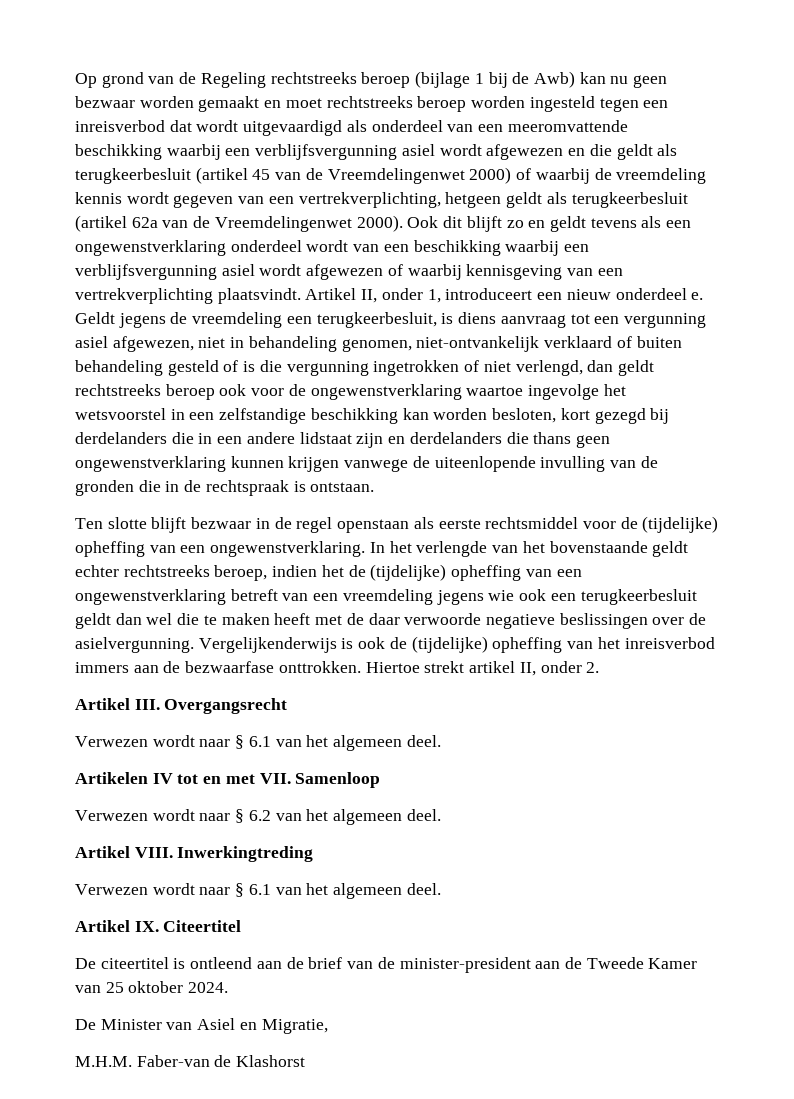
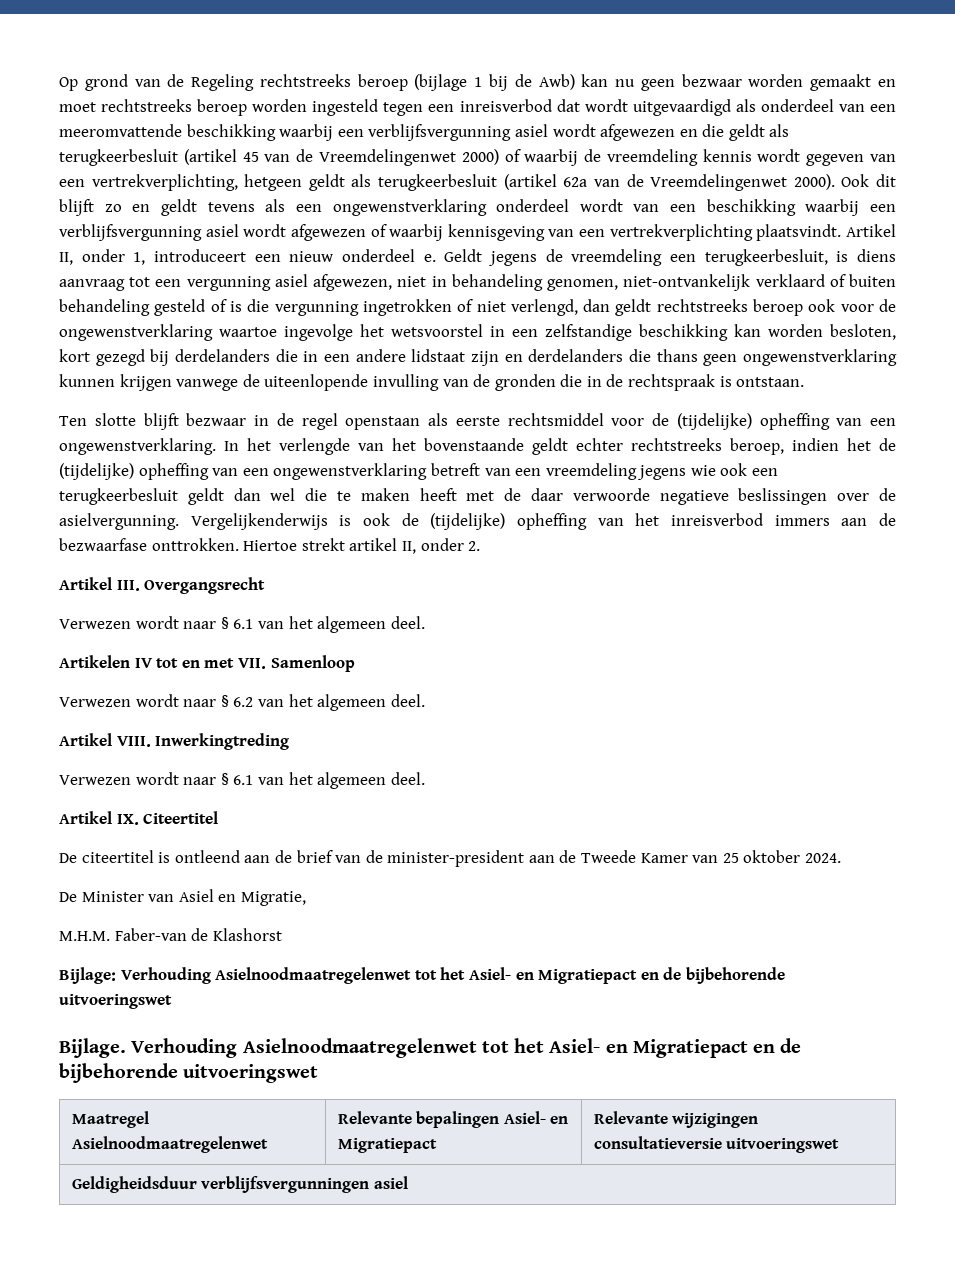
+ Bijlage: Verhouding Asielnoodmaatregelenwet tot het Asiel- en Migratiepact en de bijbehorende uitvoeringswet
+ Bijlage. Verhouding Asielnoodmaatregelenwet tot het Asiel- en Migratiepact en de bijbehorende uitvoeringswet
+ Maatregel Asielnoodmaatregelenwet | Relevante bepalingen Asiel- en Migratiepact | Relevante wijzigingen consultatieversie uitvoeringswet
+ Geldigheidsduur verblijfsvergunningen asiel

